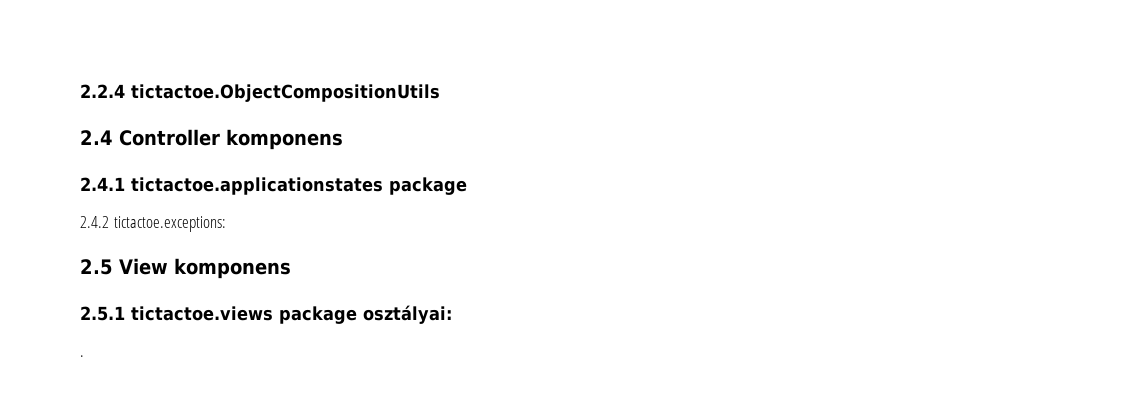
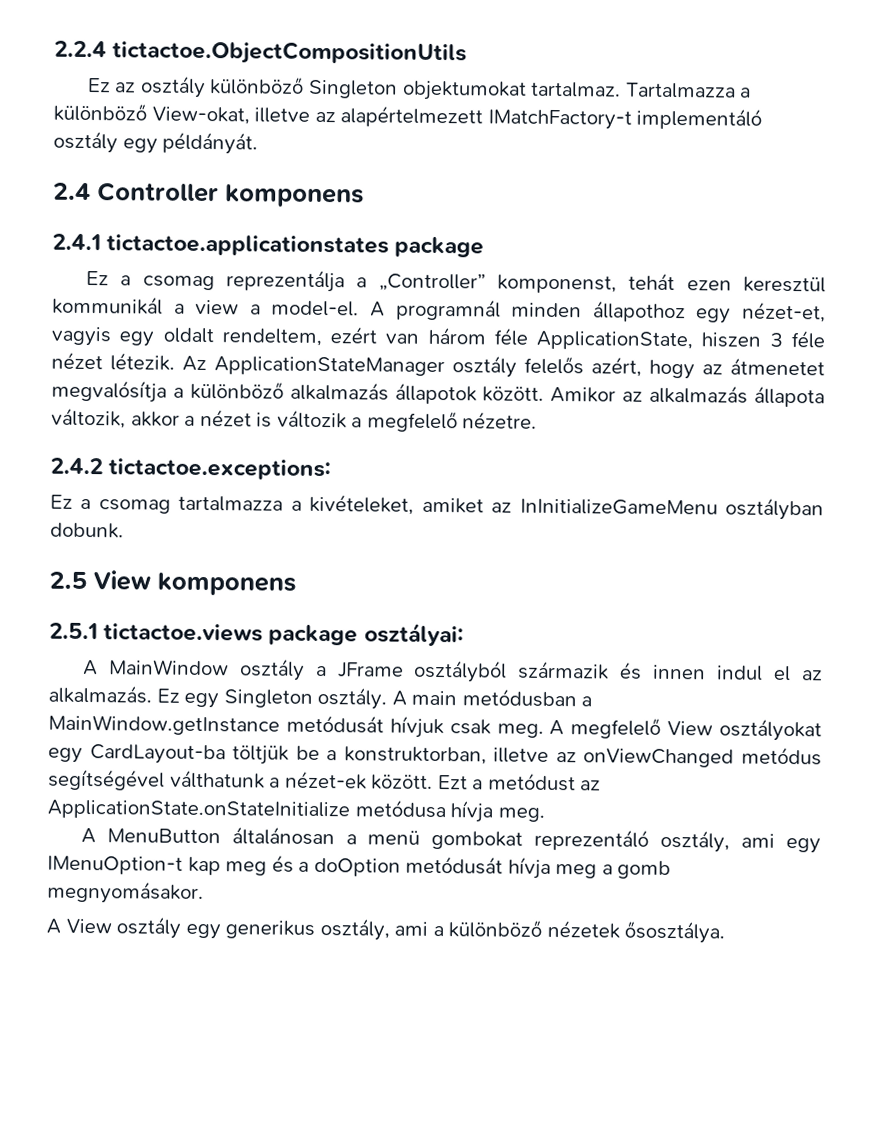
+ Ez az osztály különböző Singleton objektumokat tartalmaz. Tartalmazza a különböző View-okat, illetve az alapértelmezett IMatchFactory-t implementáló osztály egy példányát.
+ Ez a csomag reprezentálja a „Controller” komponenst, tehát ezen keresztül kommunikál a view a model-el. A programnál minden állapothoz egy nézet-et, vagyis egy oldalt rendeltem, ezért van három féle ApplicationState, hiszen 3 féle nézet létezik. Az ApplicationStateManager osztály felelős azért, hogy az átmenetet megvalósítja a különböző alkalmazás állapotok között. Amikor az alkalmazás állapota változik, akkor a nézet is változik a megfelelő nézetre.
  2.4.2 tictactoe.exceptions:
+ Ez a csomag tartalmazza a kivételeket, amiket az InInitializeGameMenu osztályban dobunk.
- .
+ A MainWindow osztály a JFrame osztályból származik és innen indul el az alkalmazás. Ez egy Singleton osztály. A main metódusban a MainWindow.getInstance metódusát hívjuk csak meg. A megfelelő View osztályokat egy CardLayout-ba töltjük be a konstruktorban, illetve az onViewChanged metódus segítségével válthatunk a nézet-ek között. Ezt a metódust az ApplicationState.onStateInitialize metódusa hívja meg.
+ A MenuButton általánosan a menü gombokat reprezentáló osztály, ami egy IMenuOption-t kap meg és a doOption metódusát hívja meg a gomb megnyomásakor.
+ A View osztály egy generikus osztály, ami a különböző nézetek ősosztálya.

